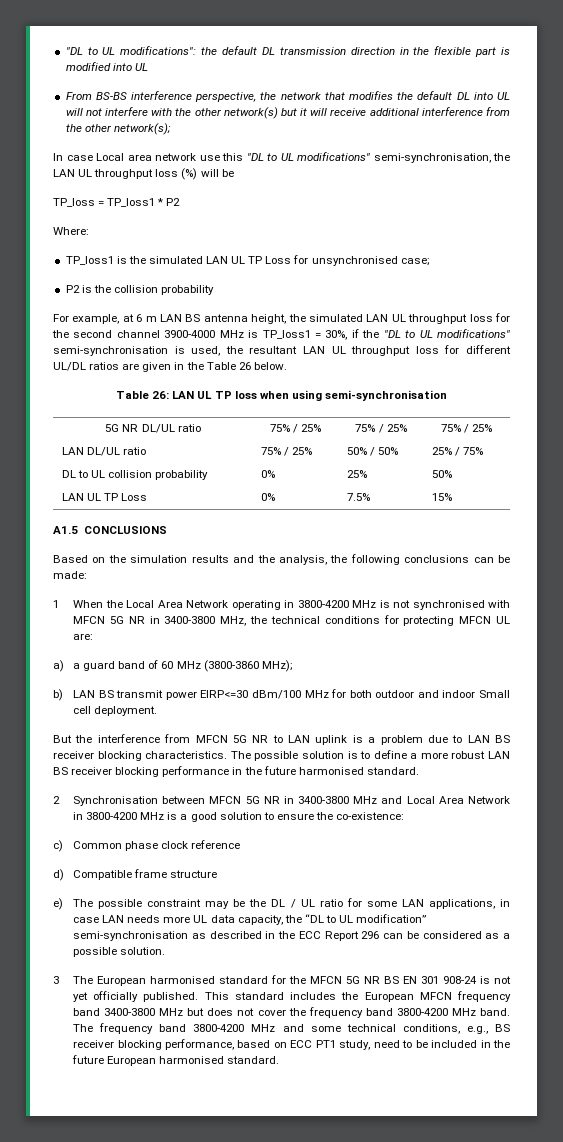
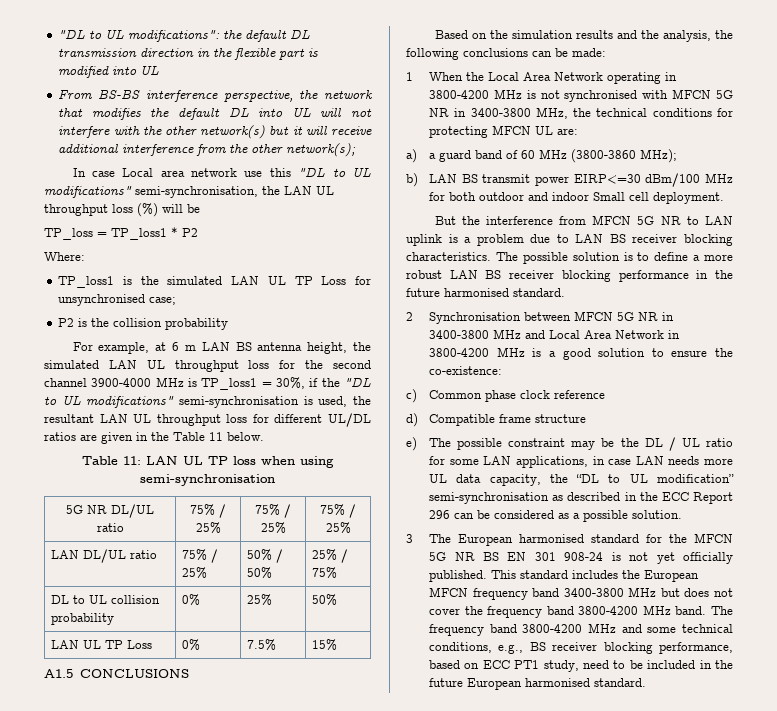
- For example, at 6 m LAN BS antenna height, the simulated LAN UL throughput loss for the second channel 3900-4000 MHz is TP_loss1 = 30%, if the "DL to UL modifications" semi-synchronisation is used, the resultant LAN UL throughput loss for different UL/DL ratios are given in the Table 26 below.
+ For example, at 6 m LAN BS antenna height, the simulated LAN UL throughput loss for the second channel 3900-4000 MHz is TP_loss1 = 30%, if the "DL to UL modifications" semi-synchronisation is used, the resultant LAN UL throughput loss for different UL/DL ratios are given in the Table 11 below.
- Table 26: LAN UL TP loss when using semi-synchronisation
+ Table 11: LAN UL TP loss when using semi-synchronisation

